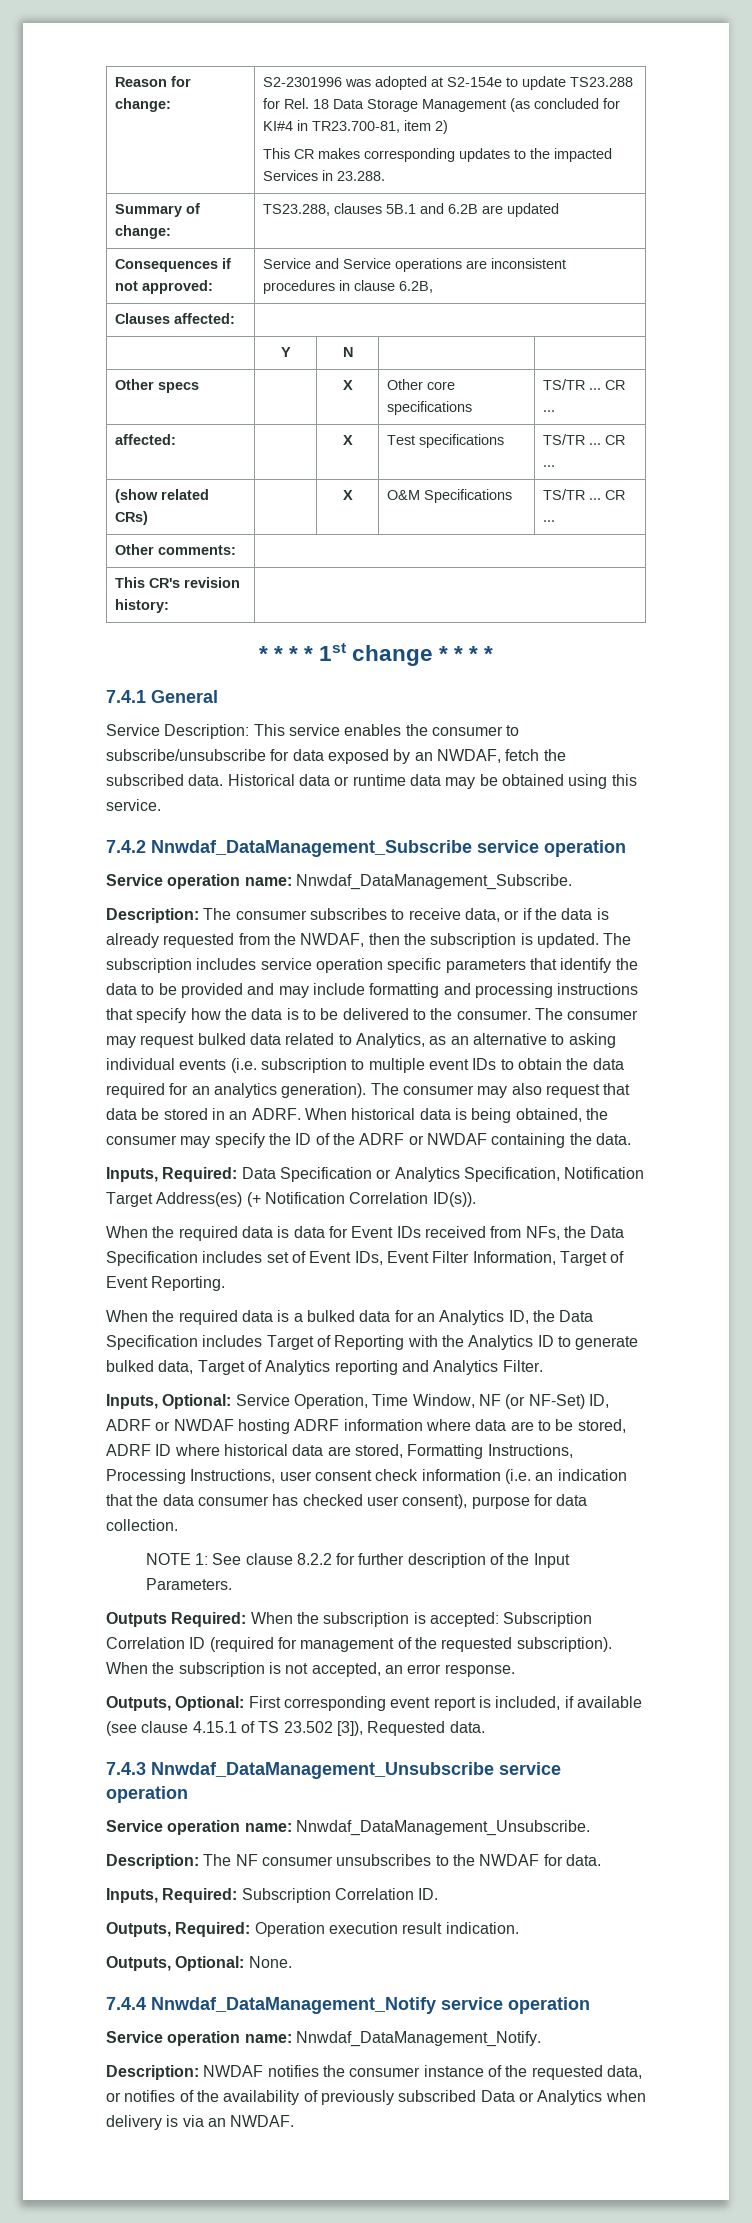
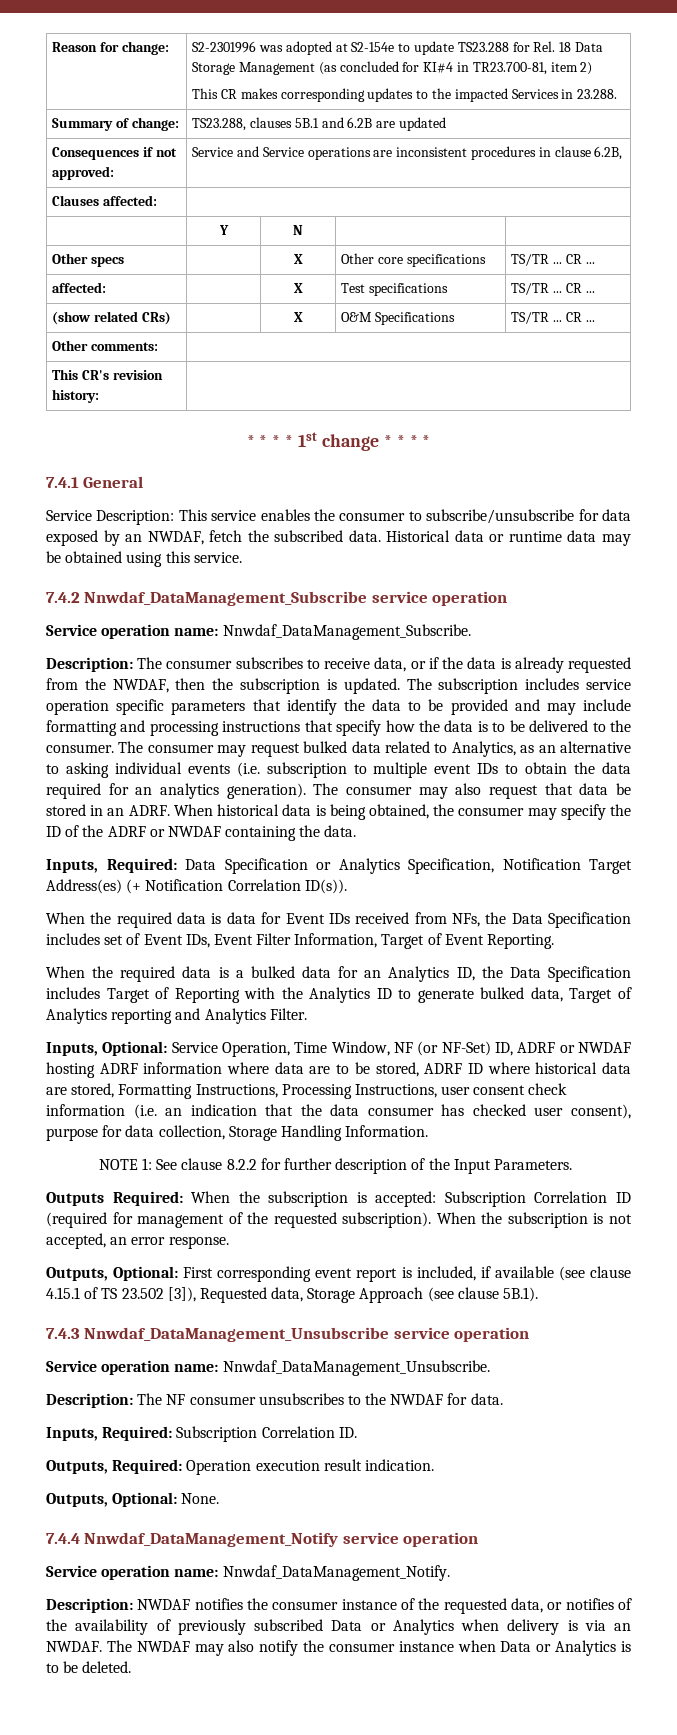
- Inputs, Optional: Service Operation, Time Window, NF (or NF-Set) ID, ADRF or NWDAF hosting ADRF information where data are to be stored, ADRF ID where historical data are stored, Formatting Instructions, Processing Instructions, user consent check information (i.e. an indication that the data consumer has checked user consent), purpose for data collection.
+ Inputs, Optional: Service Operation, Time Window, NF (or NF-Set) ID, ADRF or NWDAF hosting ADRF information where data are to be stored, ADRF ID where historical data are stored, Formatting Instructions, Processing Instructions, user consent check information (i.e. an indication that the data consumer has checked user consent), purpose for data collection, Storage Handling Information.
- Outputs, Optional: First corresponding event report is included, if available (see clause 4.15.1 of TS 23.502 [3]), Requested data.
+ Outputs, Optional: First corresponding event report is included, if available (see clause 4.15.1 of TS 23.502 [3]), Requested data, Storage Approach (see clause 5B.1).
+ The NWDAF may also notify the consumer instance when Data or Analytics is to be deleted.

